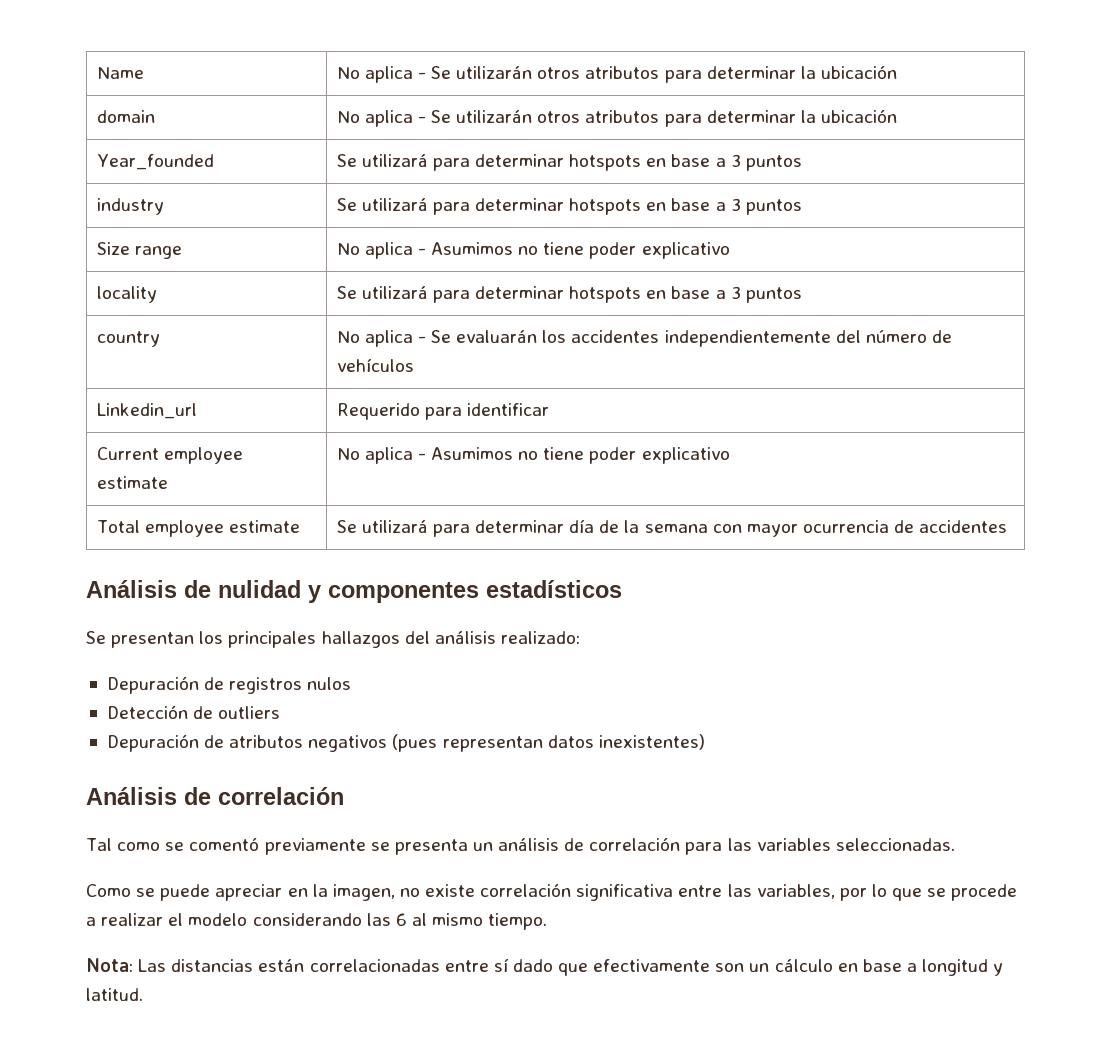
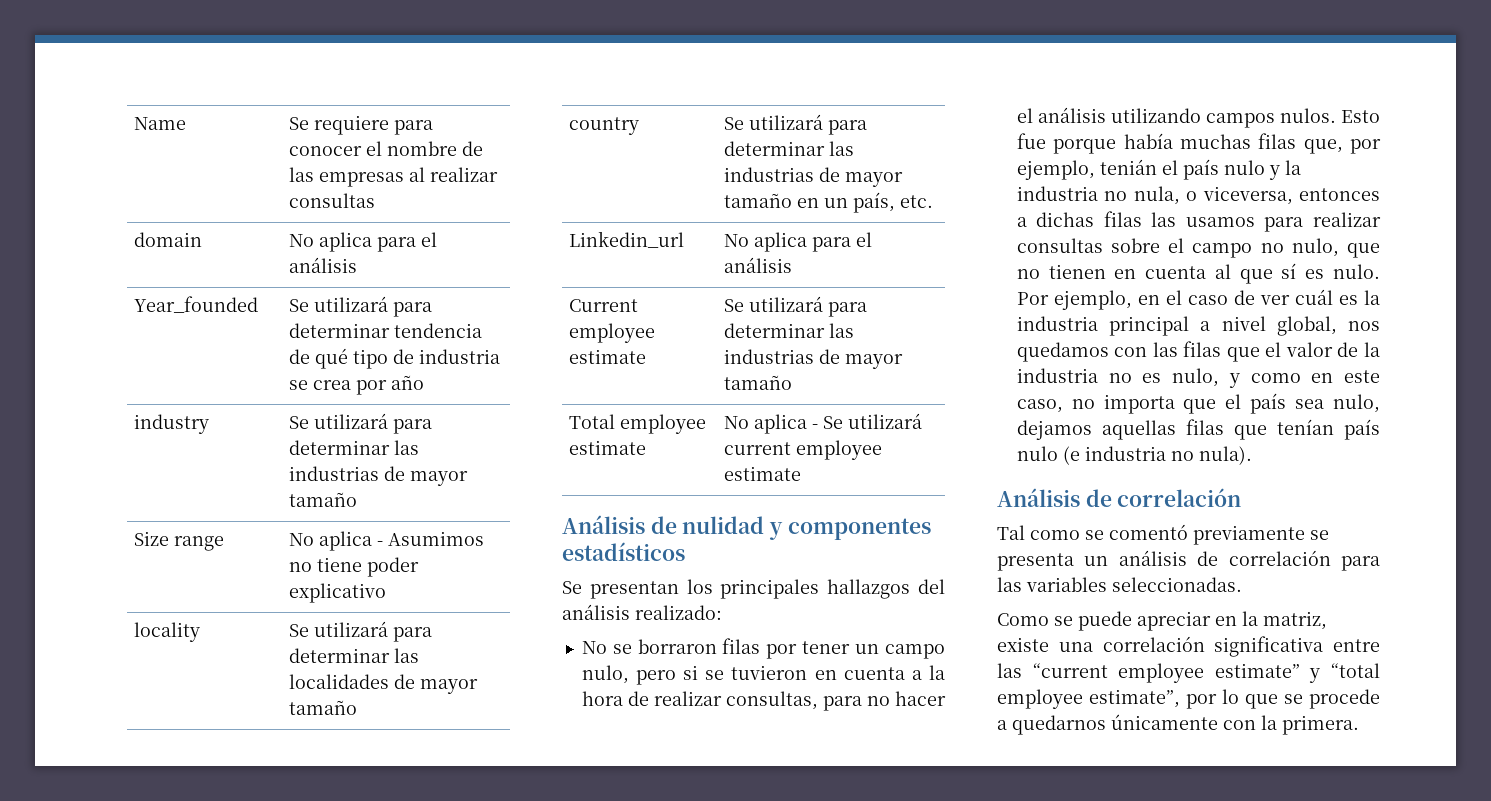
- Name | No aplica - Se utilizarán otros atributos para determinar la ubicación
- domain | No aplica - Se utilizarán otros atributos para determinar la ubicación
+ Name | Se requiere para conocer el nombre de las empresas al realizar consultas
+ domain | No aplica para el análisis
- Year_founded | Se utilizará para determinar hotspots en base a 3 puntos
+ Year_founded | Se utilizará para determinar tendencia de qué tipo de industria se crea por año
- industry | Se utilizará para determinar hotspots en base a 3 puntos
+ industry | Se utilizará para determinar las industrias de mayor tamaño
- locality | Se utilizará para determinar hotspots en base a 3 puntos
- country | No aplica - Se evaluarán los accidentes independientemente del número de vehículos
- Linkedin_url | Requerido para identificar
- Current employee estimate | No aplica - Asumimos no tiene poder explicativo
- Total employee estimate | Se utilizará para determinar día de la semana con mayor ocurrencia de accidentes
+ locality | Se utilizará para determinar las localidades de mayor tamaño
+ country | Se utilizará para determinar las industrias de mayor tamaño en un país, etc.
+ Linkedin_url | No aplica para el análisis
+ Current employee estimate | Se utilizará para determinar las industrias de mayor tamaño
+ Total employee estimate | No aplica - Se utilizará current employee estimate
- Depuración de registros nulos
- Detección de outliers
- Depuración de atributos negativos (pues representan datos inexistentes)
+ No se borraron filas por tener un campo nulo, pero si se tuvieron en cuenta a la hora de realizar consultas, para no hacer el análisis utilizando campos nulos. Esto fue porque había muchas filas que, por ejemplo, tenián el país nulo y la industria no nula, o viceversa, entonces a dichas filas las usamos para realizar consultas sobre el campo no nulo, que no tienen en cuenta al que sí es nulo. Por ejemplo, en el caso de ver cuál es la industria principal a nivel global, nos quedamos con las filas que el valor de la industria no es nulo, y como en este caso, no importa que el país sea nulo, dejamos aquellas filas que tenían país nulo (e industria no nula).
- Como se puede apreciar en la imagen, no existe correlación significativa entre las variables, por lo que se procede a realizar el modelo considerando las 6 al mismo tiempo.
- Nota: Las distancias están correlacionadas entre sí dado que efectivamente son un cálculo en base a longitud y latitud.
+ Como se puede apreciar en la matriz, existe una correlación significativa entre las “current employee estimate” y “total employee estimate”, por lo que se procede a quedarnos únicamente con la primera.

